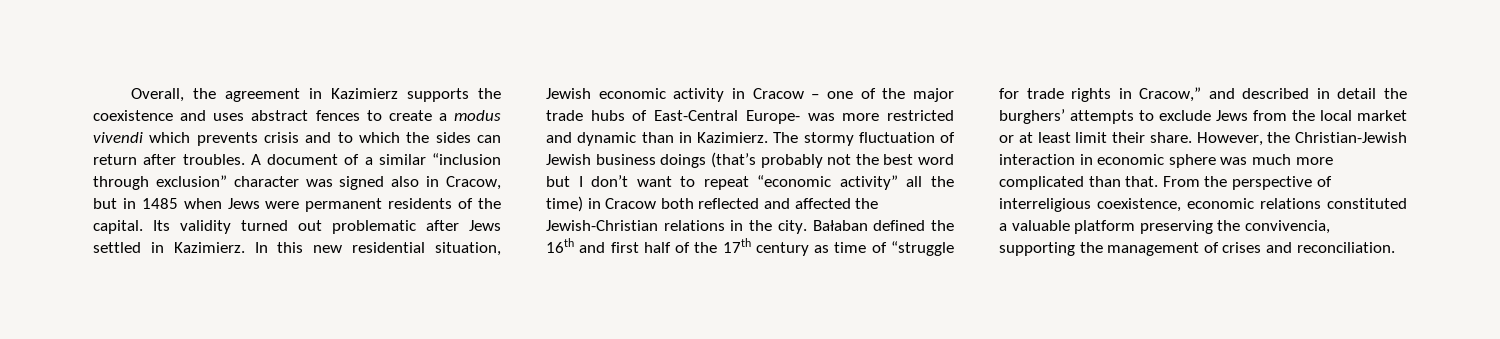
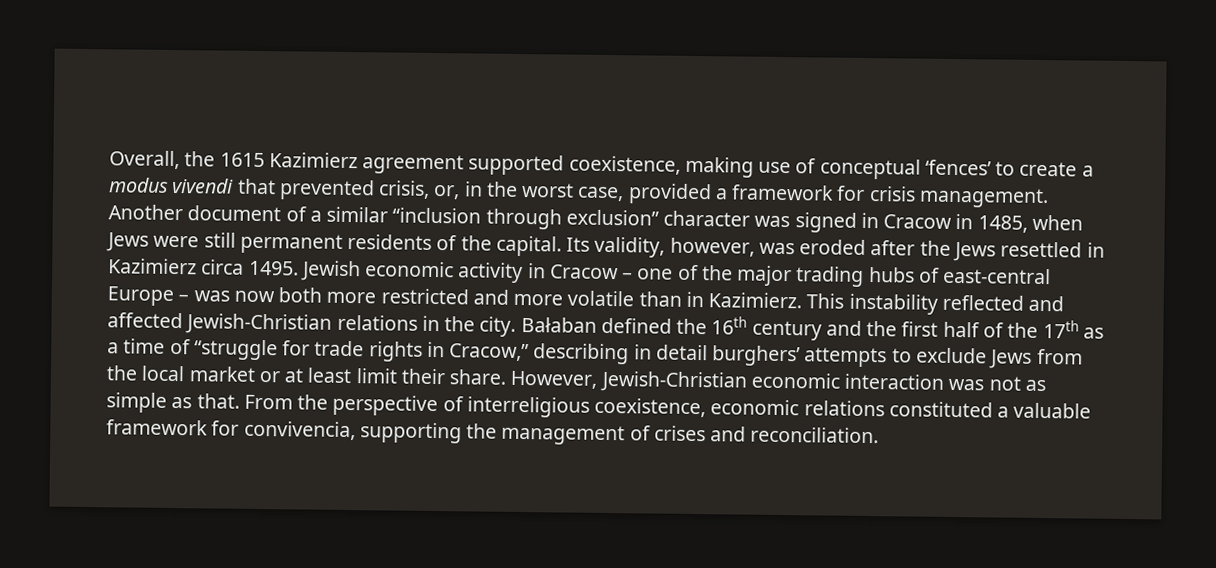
- Overall, the agreement in Kazimierz supports the coexistence and uses abstract fences to create a modus vivendi which prevents crisis and to which the sides can return after troubles. A document of a similar “inclusion through exclusion” character was signed also in Cracow, but in 1485 when Jews were permanent residents of the capital.
+ Overall, the 1615 Kazimierz agreement supported coexistence, making use of conceptual ‘fences’ to create a modus vivendi that prevented crisis, or, in the worst case, provided a framework for crisis management. Another document of a similar “inclusion through exclusion” character was signed in Cracow in 1485, when Jews were still permanent residents of the capital.
- Its validity turned out problematic after Jews settled in Kazimierz. In this new residential situation, Jewish economic activity in Cracow – one of the major trade hubs of East-Central Europe- was more restricted and dynamic than in Kazimierz.
+ Its validity, however, was eroded after the Jews resettled in Kazimierz circa 1495. Jewish economic activity in Cracow – one of the major trading hubs of east-central Europe – was now both more restricted and more volatile than in Kazimierz.
- The stormy fluctuation of Jewish business doings (that’s probably not the best word but I don’t want to repeat “economic activity” all the time) in Cracow both reflected and affected the Jewish-Christian relations in the city.
+ This instability reflected and affected Jewish-Christian relations in the city.
- Bałaban defined the 16th and first half of the 17th century as time of “struggle for trade rights in Cracow,” and described in detail the burghers’ attempts to exclude Jews from the local market or at least limit their share.
+ Bałaban defined the 16th century and the first half of the 17th as a time of “struggle for trade rights in Cracow,” describing in detail burghers’ attempts to exclude Jews from the local market or at least limit their share.
- However, the Christian-Jewish interaction in economic sphere was much more complicated than that.
+ However, Jewish-Christian economic interaction was not as simple as that.
- From the perspective of interreligious coexistence, economic relations constituted a valuable platform preserving the convivencia, supporting the management of crises and reconciliation.
+ From the perspective of interreligious coexistence, economic relations constituted a valuable framework for convivencia, supporting the management of crises and reconciliation.

